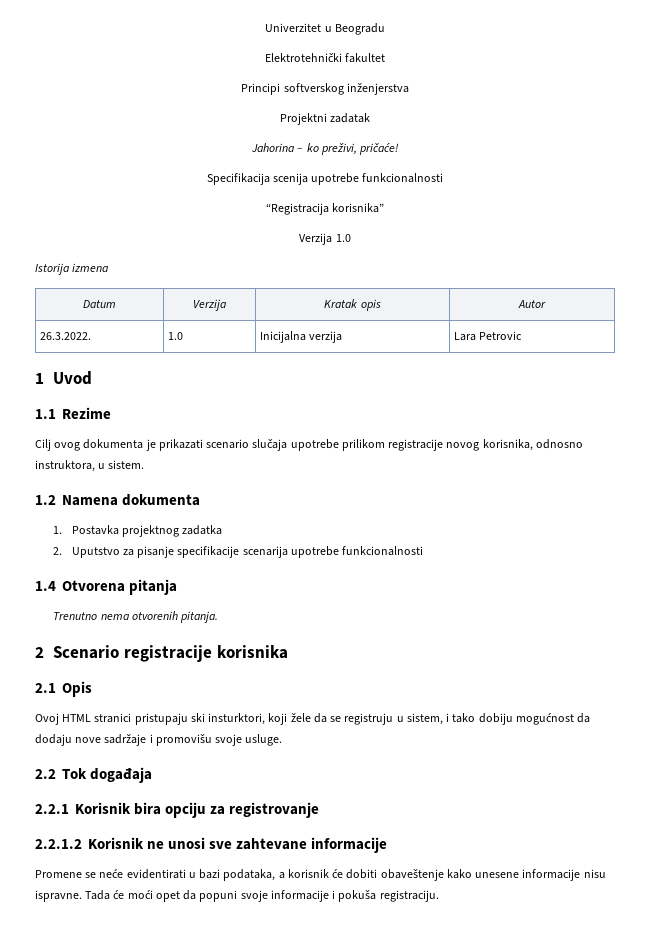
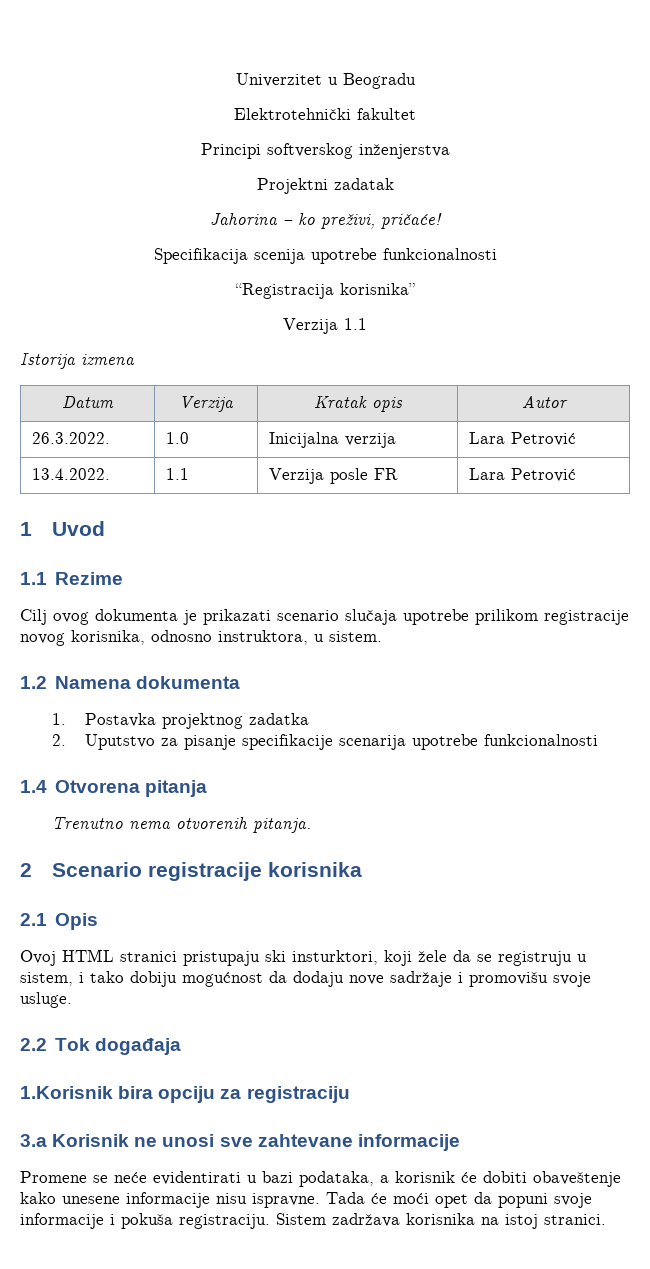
- Verzija 1.0
+ Verzija 1.1
- 26.3.2022. | 1.0 | Inicijalna verzija | Lara Petrovic
+ 26.3.2022. | 1.0 | Inicijalna verzija | Lara Petrović
+ 13.4.2022. | 1.1 | Verzija posle FR | Lara Petrović
- 2.2.1 Korisnik bira opciju za registrovanje
- 2.2.1.2 Korisnik ne unosi sve zahtevane informacije
+ 1.Korisnik bira opciju za registraciju
+ 3.a Korisnik ne unosi sve zahtevane informacije
+ Sistem zadržava korisnika na istoj stranici.

